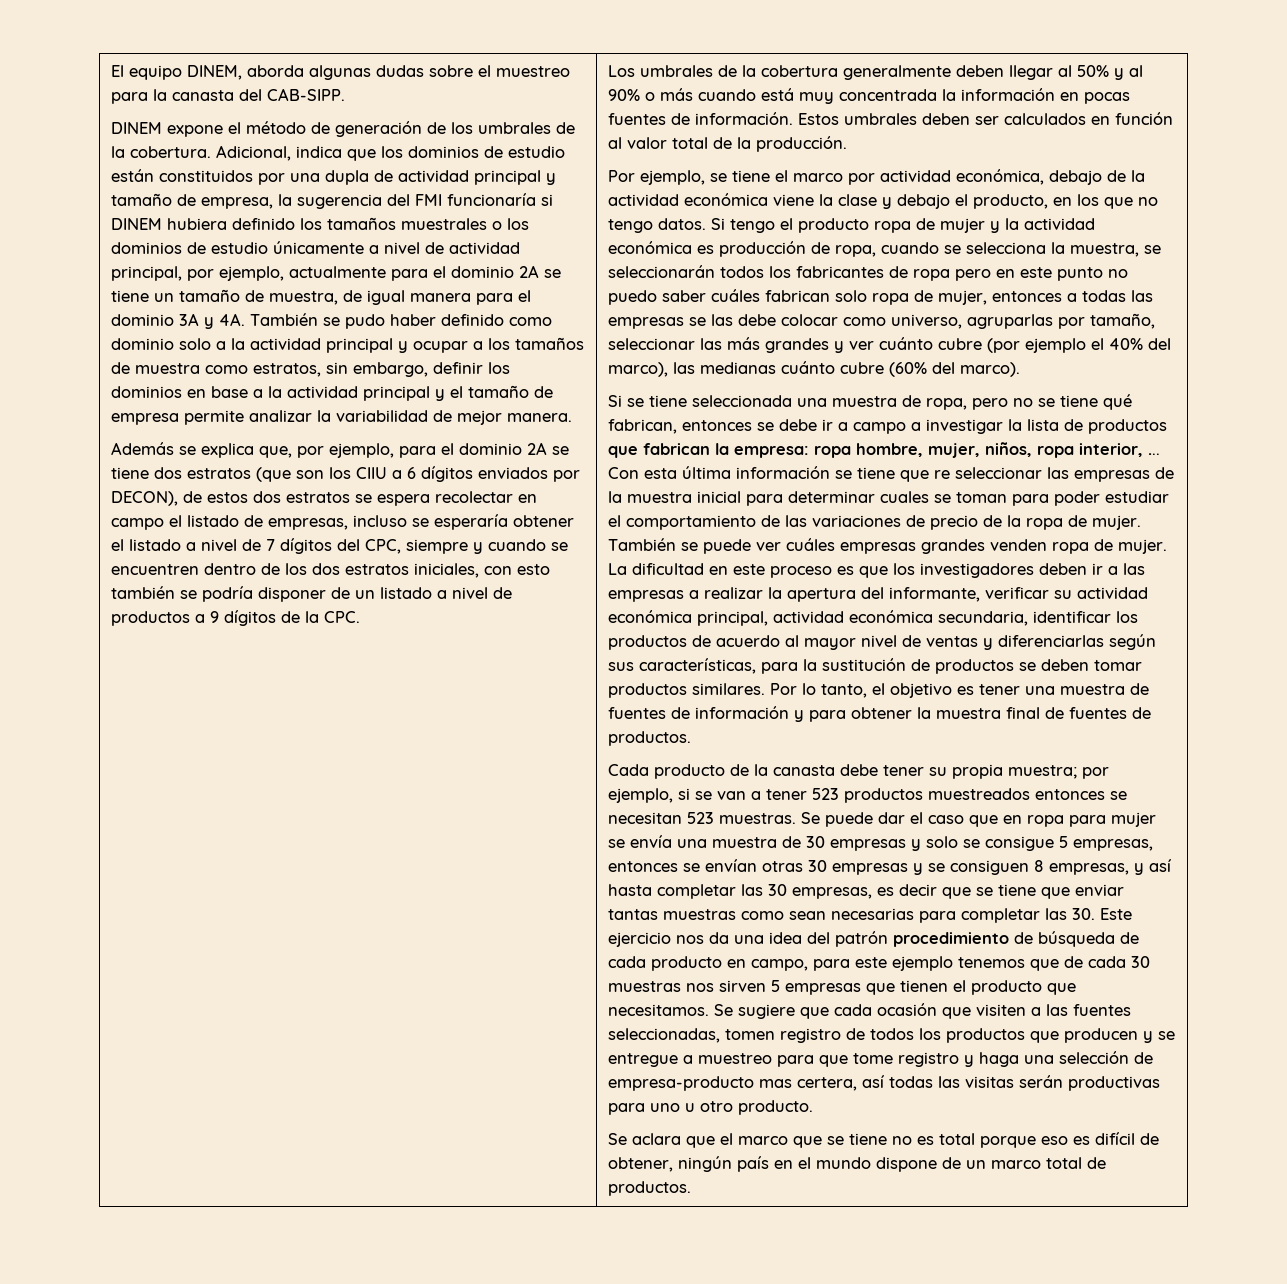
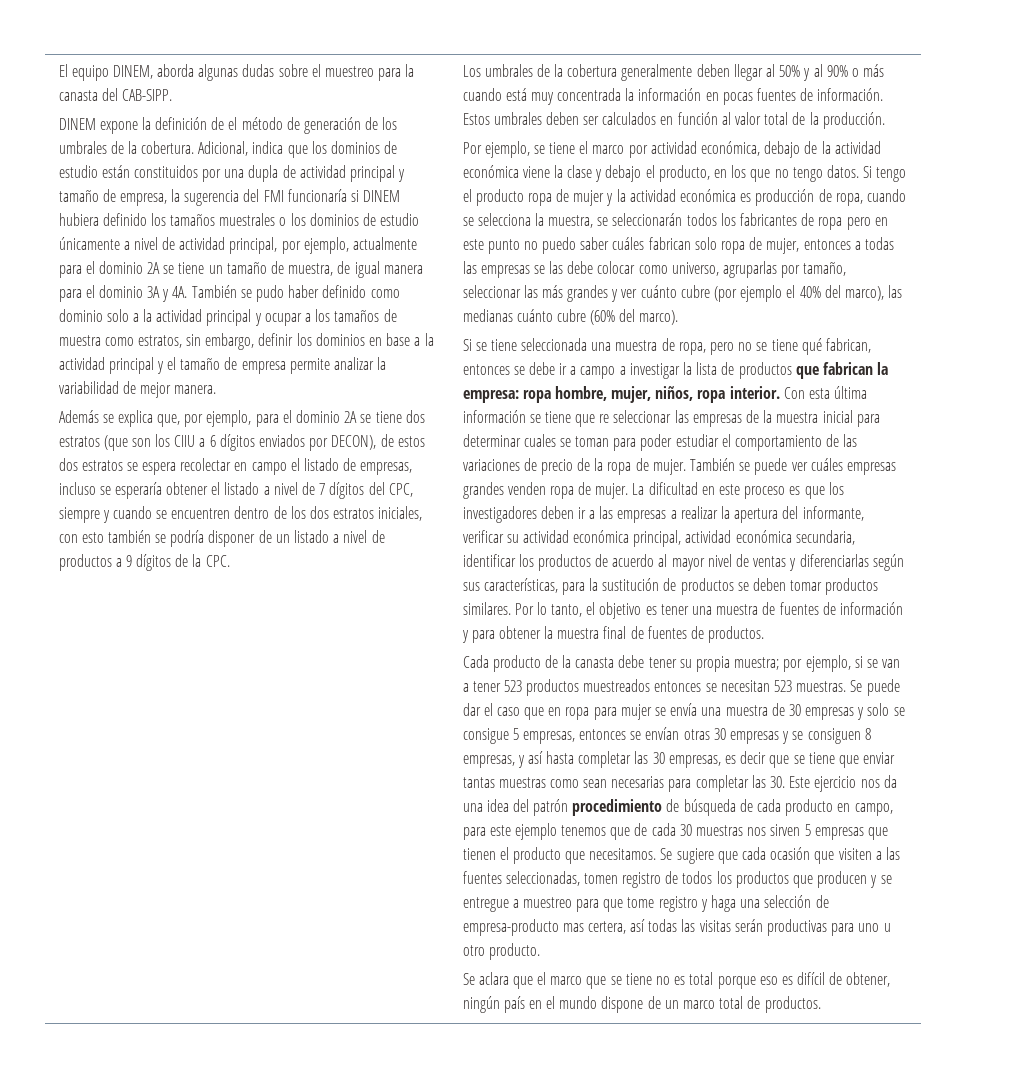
- DINEM expone el método de generación de los umbrales de la cobertura.
+ DINEM expone la definición de el método de generación de los umbrales de la cobertura.
- Si se tiene seleccionada una muestra de ropa, pero no se tiene qué fabrican, entonces se debe ir a campo a investigar la lista de productos que fabrican la empresa: ropa hombre, mujer, niños, ropa interior, ...
+ Si se tiene seleccionada una muestra de ropa, pero no se tiene qué fabrican, entonces se debe ir a campo a investigar la lista de productos que fabrican la empresa: ropa hombre, mujer, niños, ropa interior.

